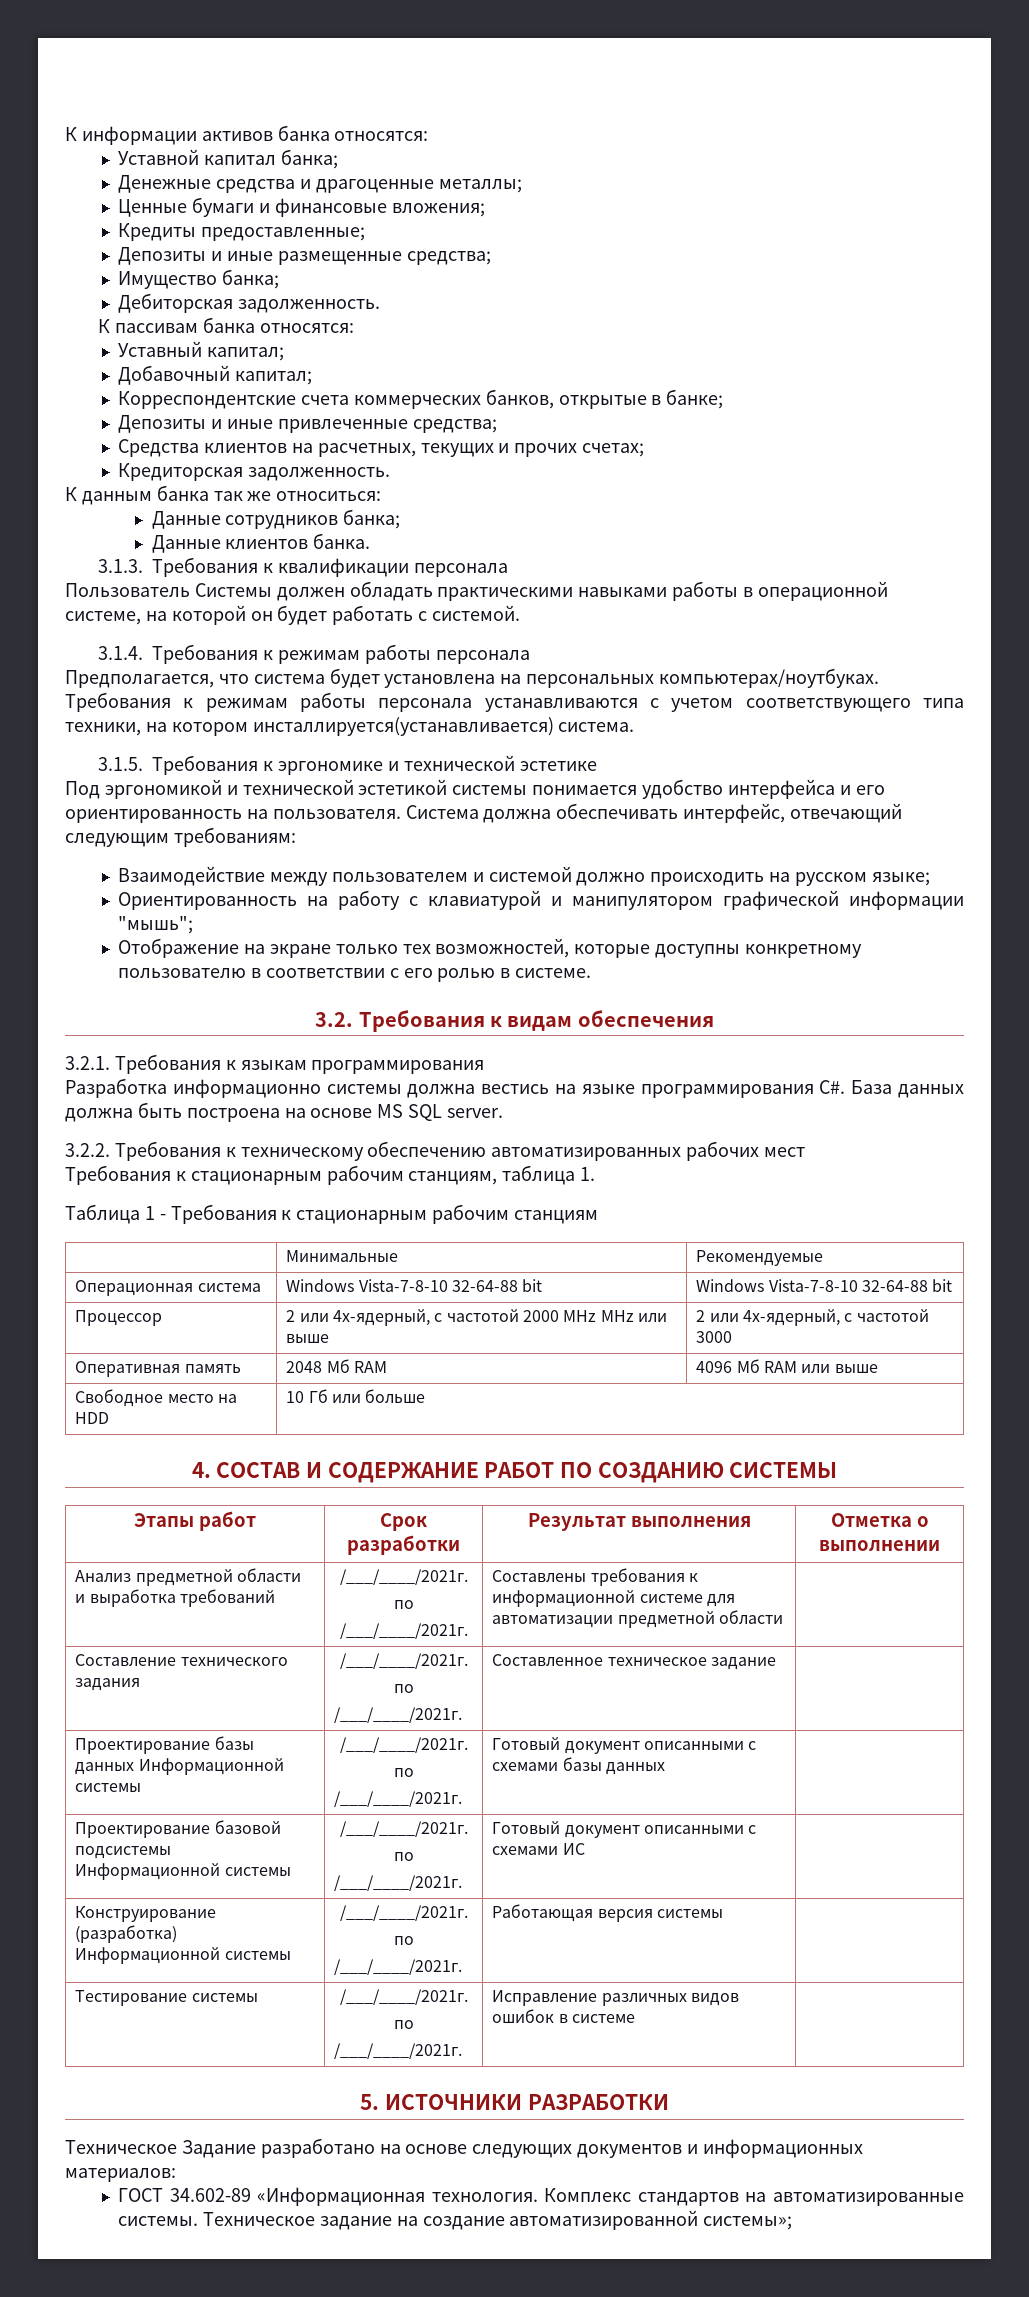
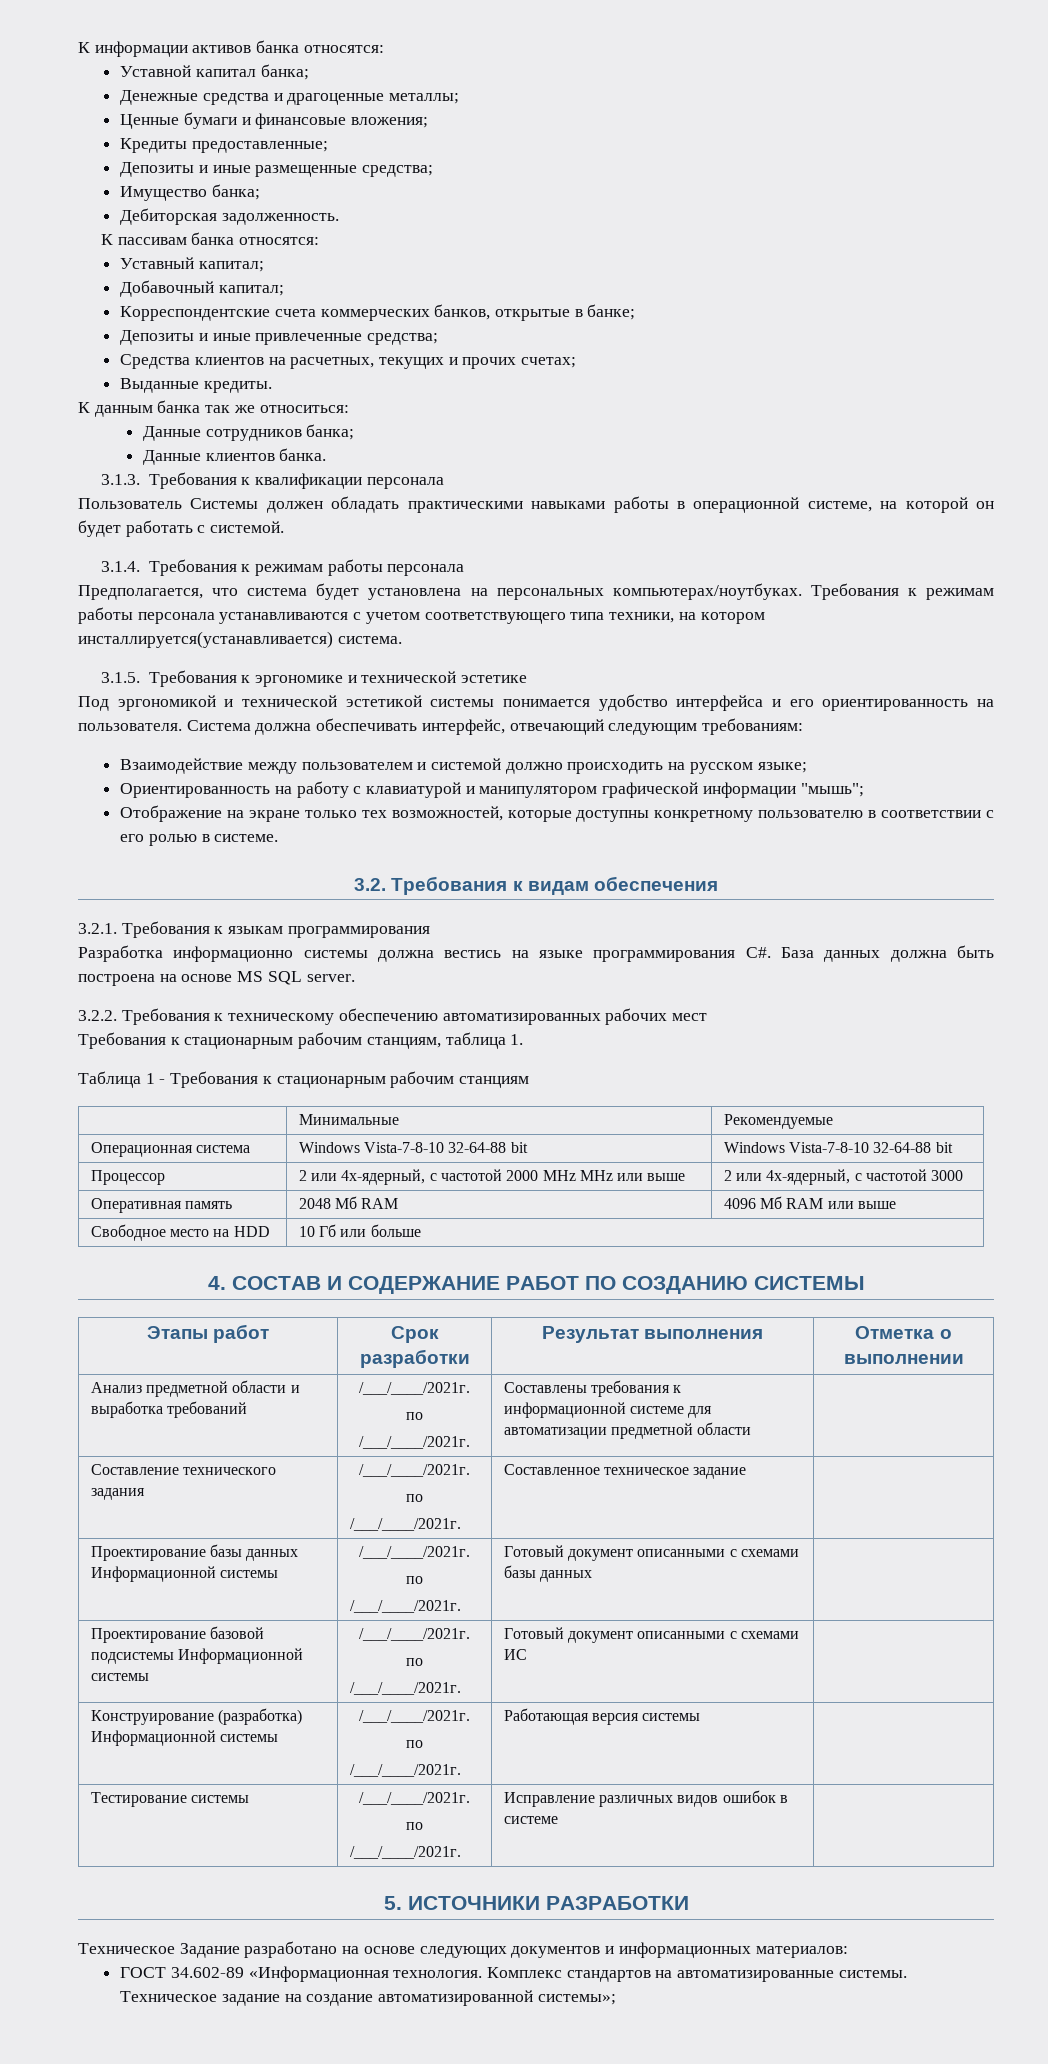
- Кредиторская задолженность.
+ Выданные кредиты.

